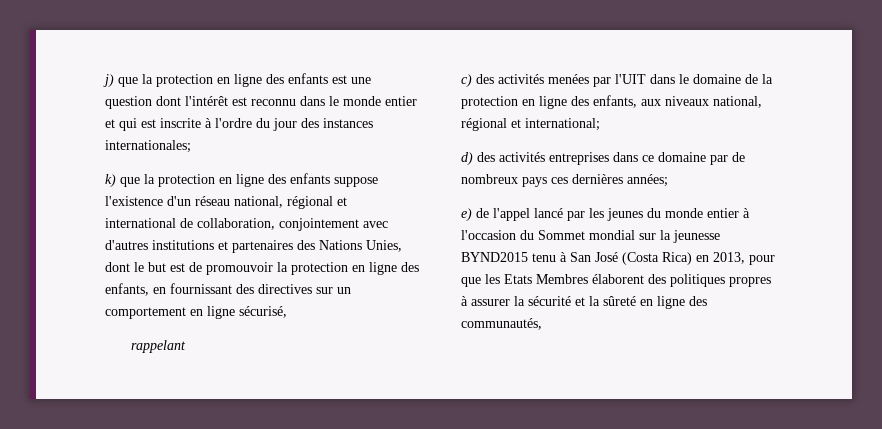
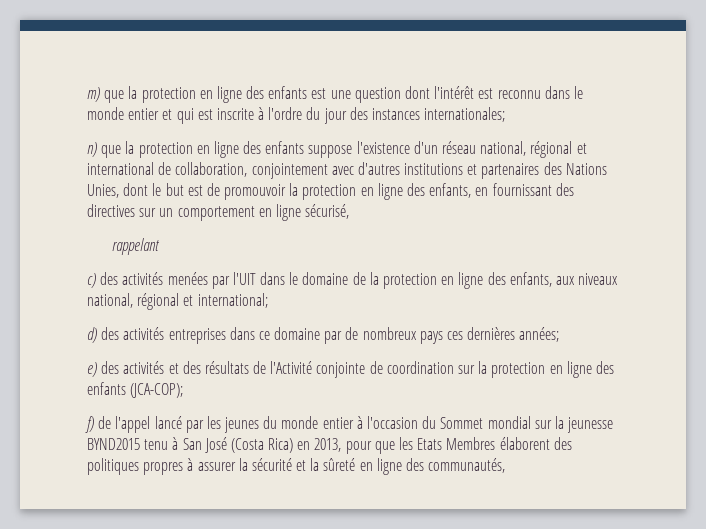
- j) que la protection en ligne des enfants est une question dont l'intérêt est reconnu dans le monde entier et qui est inscrite à l'ordre du jour des instances internationales;
+ m) que la protection en ligne des enfants est une question dont l'intérêt est reconnu dans le monde entier et qui est inscrite à l'ordre du jour des instances internationales;
- k) que la protection en ligne des enfants suppose l'existence d'un réseau national, régional et international de collaboration, conjointement avec d'autres institutions et partenaires des Nations Unies, dont le but est de promouvoir la protection en ligne des enfants, en fournissant des directives sur un comportement en ligne sécurisé,
+ n) que la protection en ligne des enfants suppose l'existence d'un réseau national, régional et international de collaboration, conjointement avec d'autres institutions et partenaires des Nations Unies, dont le but est de promouvoir la protection en ligne des enfants, en fournissant des directives sur un comportement en ligne sécurisé,
- e) de l'appel lancé par les jeunes du monde entier à l'occasion du Sommet mondial sur la jeunesse BYND2015 tenu à San José (Costa Rica) en 2013, pour que les Etats Membres élaborent des politiques propres à assurer la sécurité et la sûreté en ligne des communautés,
+ e) des activités et des résultats de l'Activité conjointe de coordination sur la protection en ligne des enfants (JCA-COP);
+ f) de l'appel lancé par les jeunes du monde entier à l'occasion du Sommet mondial sur la jeunesse BYND2015 tenu à San José (Costa Rica) en 2013, pour que les Etats Membres élaborent des politiques propres à assurer la sécurité et la sûreté en ligne des communautés,

